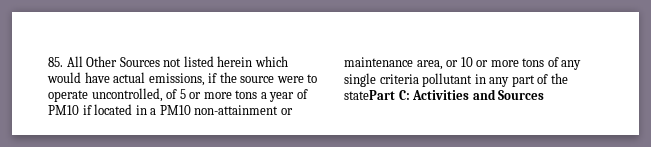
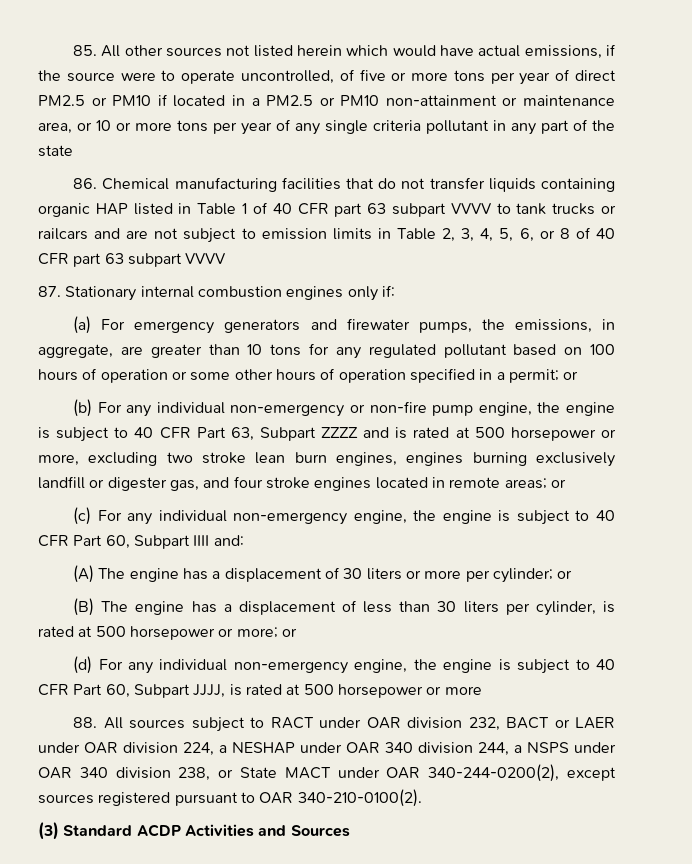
- 85. All Other Sources not listed herein which would have actual emissions, if the source were to operate uncontrolled, of 5 or more tons a year of PM10 if located in a PM10 non-attainment or maintenance area, or 10 or more tons of any single criteria pollutant in any part of the statePart C: Activities and Sources
+ 85. All other sources not listed herein which would have actual emissions, if the source were to operate uncontrolled, of five or more tons per year of direct PM2.5 or PM10 if located in a PM2.5 or PM10 non-attainment or maintenance area, or 10 or more tons per year of any single criteria pollutant in any part of the state
+ 86. Chemical manufacturing facilities that do not transfer liquids containing organic HAP listed in Table 1 of 40 CFR part 63 subpart VVVV to tank trucks or railcars and are not subject to emission limits in Table 2, 3, 4, 5, 6, or 8 of 40 CFR part 63 subpart VVVV
+ 87. Stationary internal combustion engines only if:
+ (a) For emergency generators and firewater pumps, the emissions, in aggregate, are greater than 10 tons for any regulated pollutant based on 100 hours of operation or some other hours of operation specified in a permit; or
+ (b) For any individual non-emergency or non-fire pump engine, the engine is subject to 40 CFR Part 63, Subpart ZZZZ and is rated at 500 horsepower or more, excluding two stroke lean burn engines, engines burning exclusively landfill or digester gas, and four stroke engines located in remote areas; or
+ (c) For any individual non-emergency engine, the engine is subject to 40 CFR Part 60, Subpart IIII and:
+ (A) The engine has a displacement of 30 liters or more per cylinder; or
+ (B) The engine has a displacement of less than 30 liters per cylinder, is rated at 500 horsepower or more; or
+ (d) For any individual non-emergency engine, the engine is subject to 40 CFR Part 60, Subpart JJJJ, is rated at 500 horsepower or more
+ 88. All sources subject to RACT under OAR division 232, BACT or LAER under OAR division 224, a NESHAP under OAR 340 division 244, a NSPS under OAR 340 division 238, or State MACT under OAR 340-244-0200(2), except sources registered pursuant to OAR 340-210-0100(2).
+ (3) Standard ACDP Activities and Sources

